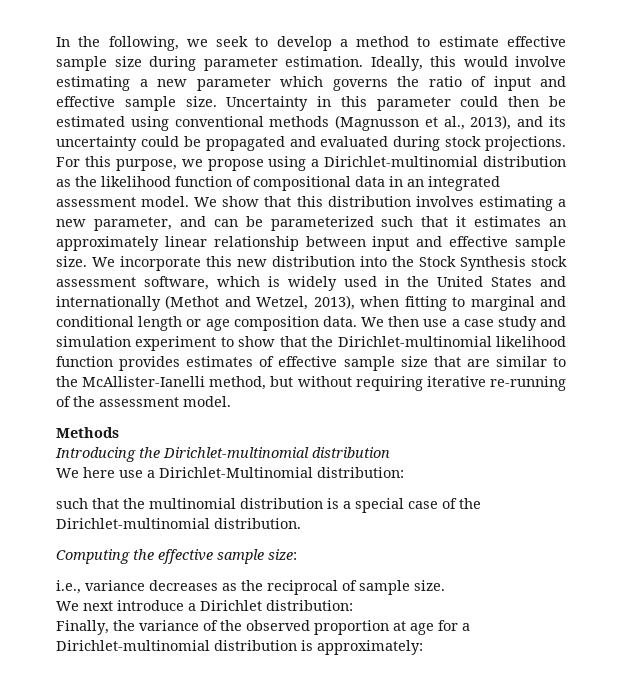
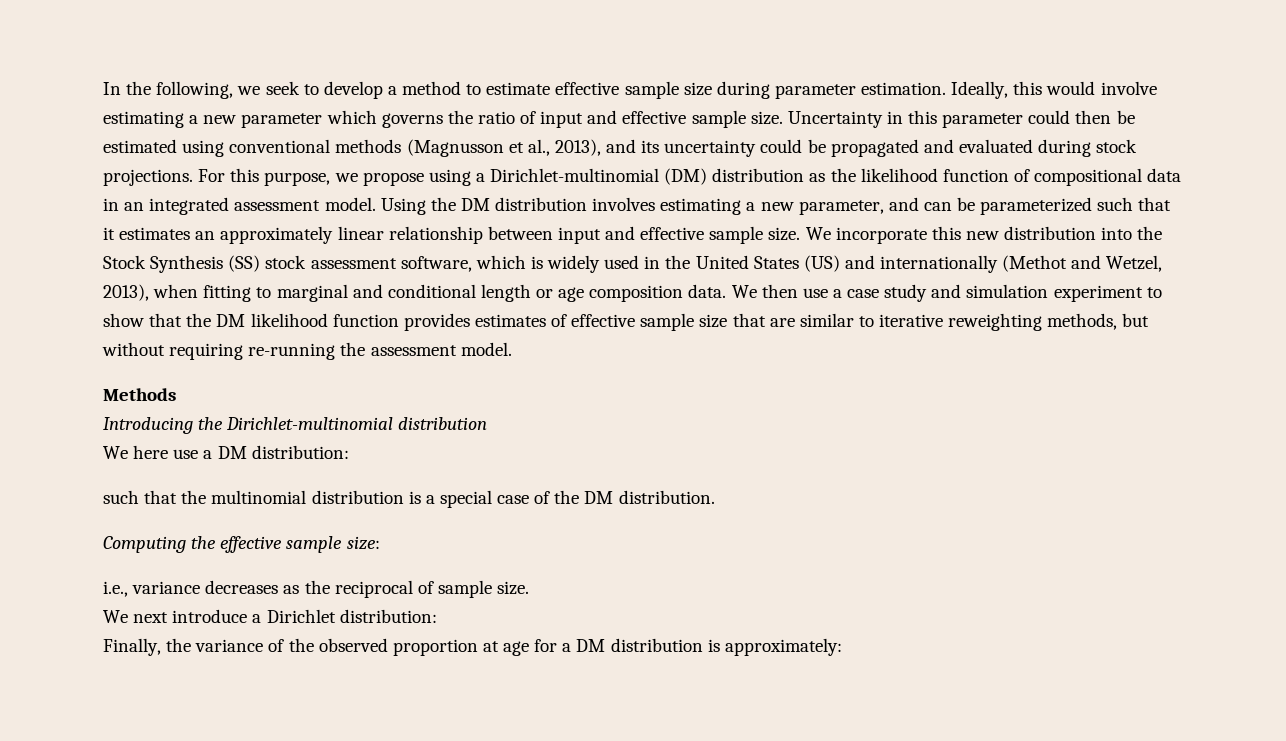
- For this purpose, we propose using a Dirichlet-multinomial distribution as the likelihood function of compositional data in an integrated assessment model.
+ For this purpose, we propose using a Dirichlet-multinomial (DM) distribution as the likelihood function of compositional data in an integrated assessment model.
- We show that this distribution involves estimating a new parameter, and can be parameterized such that it estimates an approximately linear relationship between input and effective sample size.
+ Using the DM distribution involves estimating a new parameter, and can be parameterized such that it estimates an approximately linear relationship between input and effective sample size.
- We incorporate this new distribution into the Stock Synthesis stock assessment software, which is widely used in the United States and internationally (Methot and Wetzel, 2013), when fitting to marginal and conditional length or age composition data.
+ We incorporate this new distribution into the Stock Synthesis (SS) stock assessment software, which is widely used in the United States (US) and internationally (Methot and Wetzel, 2013), when fitting to marginal and conditional length or age composition data.
- We then use a case study and simulation experiment to show that the Dirichlet-multinomial likelihood function provides estimates of effective sample size that are similar to the McAllister-Ianelli method, but without requiring iterative re-running of the assessment model.
+ We then use a case study and simulation experiment to show that the DM likelihood function provides estimates of effective sample size that are similar to iterative reweighting methods, but without requiring re-running the assessment model.
- We here use a Dirichlet-Multinomial distribution:
+ We here use a DM distribution:
- such that the multinomial distribution is a special case of the Dirichlet-multinomial distribution.
+ such that the multinomial distribution is a special case of the DM distribution.
- Finally, the variance of the observed proportion at age for a Dirichlet-multinomial distribution is approximately:
+ Finally, the variance of the observed proportion at age for a DM distribution is approximately:

